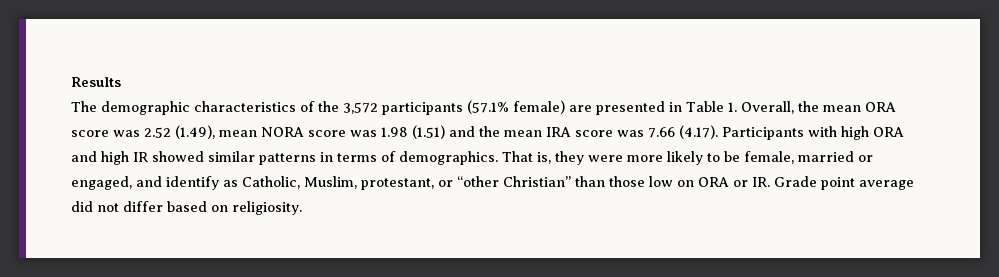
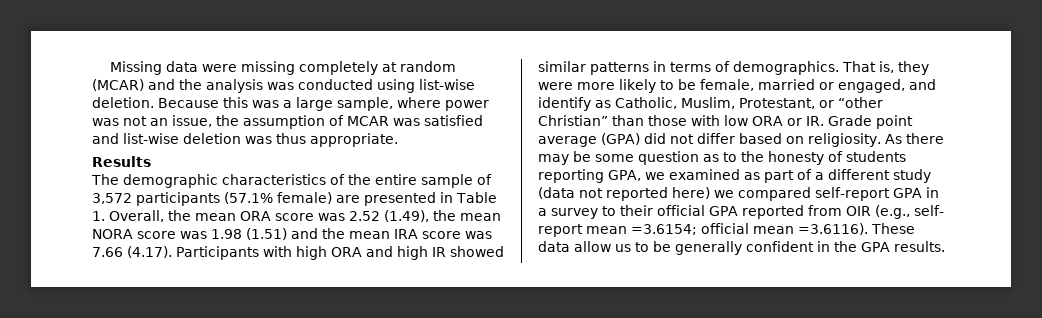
+ Missing data were missing completely at random (MCAR) and the analysis was conducted using list-wise deletion. Because this was a large sample, where power was not an issue, the assumption of MCAR was satisfied and list-wise deletion was thus appropriate.
- The demographic characteristics of the 3,572 participants (57.1% female) are presented in Table 1. Overall, the mean ORA score was 2.52 (1.49), mean NORA score was 1.98 (1.51) and the mean IRA score was 7.66 (4.17). Participants with high ORA and high IR showed similar patterns in terms of demographics.
+ The demographic characteristics of the entire sample of 3,572 participants (57.1% female) are presented in Table 1. Overall, the mean ORA score was 2.52 (1.49), the mean NORA score was 1.98 (1.51) and the mean IRA score was 7.66 (4.17). Participants with high ORA and high IR showed similar patterns in terms of demographics.
- That is, they were more likely to be female, married or engaged, and identify as Catholic, Muslim, protestant, or “other Christian” than those low on ORA or IR. Grade point average did not differ based on religiosity.
+ That is, they were more likely to be female, married or engaged, and identify as Catholic, Muslim, Protestant, or “other Christian” than those with low ORA or IR. Grade point average (GPA) did not differ based on religiosity.
+ As there may be some question as to the honesty of students reporting GPA, we examined as part of a different study (data not reported here) we compared self-report GPA in a survey to their official GPA reported from OIR (e.g., self- report mean =3.6154; official mean =3.6116). These data allow us to be generally confident in the GPA results.

